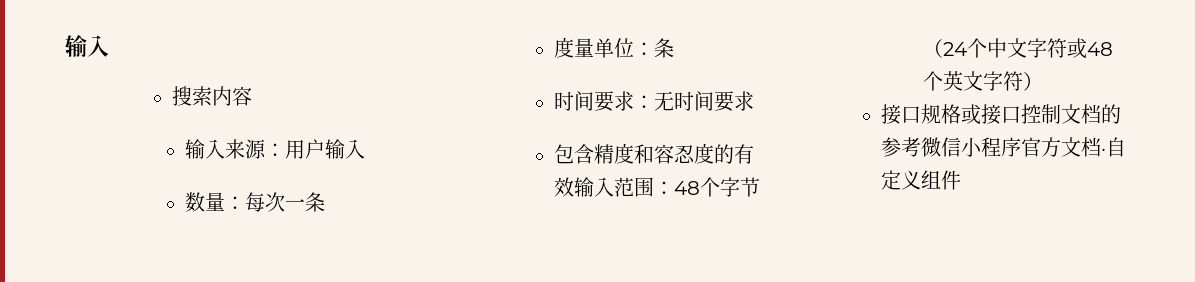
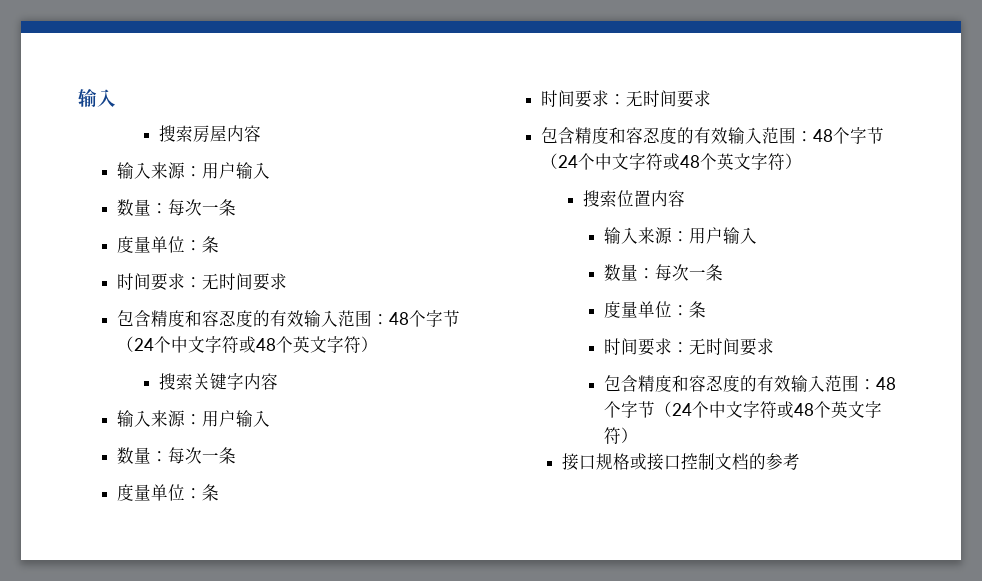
- 搜索内容
+ 搜索房屋内容
+ 输入来源：用户输入
+ 数量：每次一条
+ 度量单位：条
+ 时间要求：无时间要求
+ 包含精度和容忍度的有效输入范围：48个字节（24个中文字符或48个英文字符）
+ 搜索关键字内容
+ 输入来源：用户输入
+ 数量：每次一条
+ 度量单位：条
+ 时间要求：无时间要求
+ 包含精度和容忍度的有效输入范围：48个字节（24个中文字符或48个英文字符）
+ 搜索位置内容
- 接口规格或接口控制文档的参考微信小程序官方文档·自定义组件
+ 接口规格或接口控制文档的参考

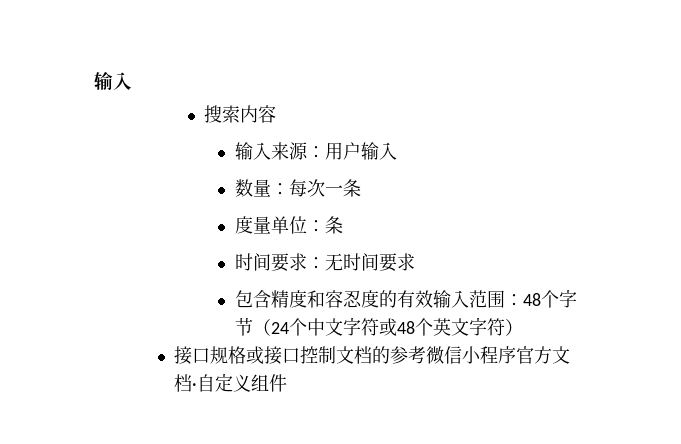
- 搜索房屋内容
- 输入来源：用户输入
- 数量：每次一条
- 度量单位：条
- 时间要求：无时间要求
- 包含精度和容忍度的有效输入范围：48个字节（24个中文字符或48个英文字符）
- 搜索关键字内容
- 输入来源：用户输入
- 数量：每次一条
- 度量单位：条
- 时间要求：无时间要求
- 包含精度和容忍度的有效输入范围：48个字节（24个中文字符或48个英文字符）
- 搜索位置内容
+ 搜索内容
- 接口规格或接口控制文档的参考
+ 接口规格或接口控制文档的参考微信小程序官方文档·自定义组件

